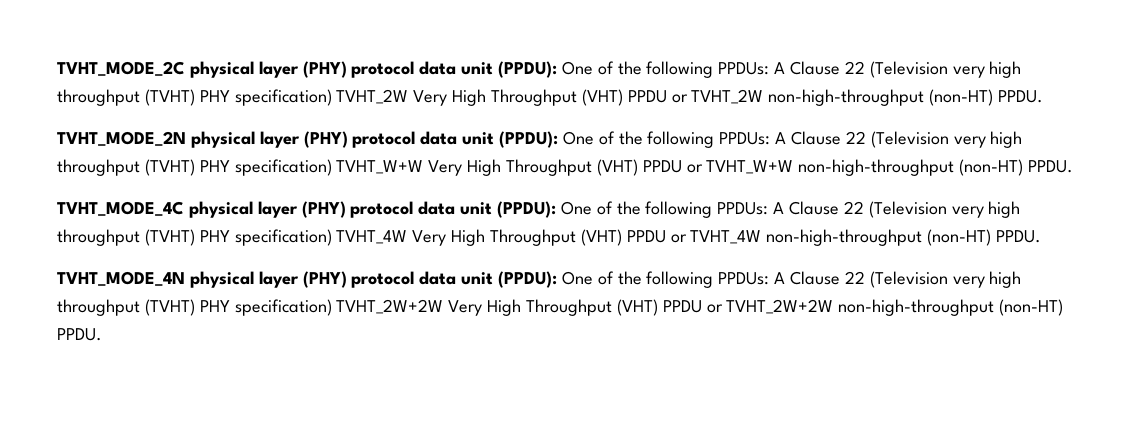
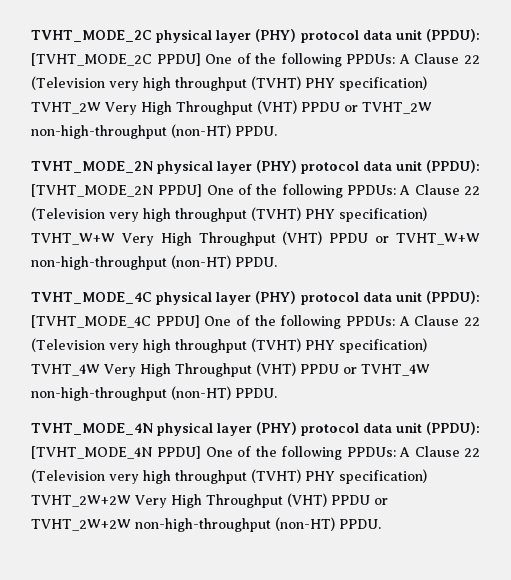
- TVHT_MODE_2C physical layer (PHY) protocol data unit (PPDU): One of the following PPDUs: A Clause 22 (Television very high throughput (TVHT) PHY specification) TVHT_2W Very High Throughput (VHT) PPDU or TVHT_2W non-high-throughput (non-HT) PPDU.
+ TVHT_MODE_2C physical layer (PHY) protocol data unit (PPDU): [TVHT_MODE_2C PPDU] One of the following PPDUs: A Clause 22 (Television very high throughput (TVHT) PHY specification) TVHT_2W Very High Throughput (VHT) PPDU or TVHT_2W non-high-throughput (non-HT) PPDU.
- TVHT_MODE_2N physical layer (PHY) protocol data unit (PPDU): One of the following PPDUs: A Clause 22 (Television very high throughput (TVHT) PHY specification) TVHT_W+W Very High Throughput (VHT) PPDU or TVHT_W+W non-high-throughput (non-HT) PPDU.
+ TVHT_MODE_2N physical layer (PHY) protocol data unit (PPDU): [TVHT_MODE_2N PPDU] One of the following PPDUs: A Clause 22 (Television very high throughput (TVHT) PHY specification) TVHT_W+W Very High Throughput (VHT) PPDU or TVHT_W+W non-high-throughput (non-HT) PPDU.
- TVHT_MODE_4C physical layer (PHY) protocol data unit (PPDU): One of the following PPDUs: A Clause 22 (Television very high throughput (TVHT) PHY specification) TVHT_4W Very High Throughput (VHT) PPDU or TVHT_4W non-high-throughput (non-HT) PPDU.
+ TVHT_MODE_4C physical layer (PHY) protocol data unit (PPDU): [TVHT_MODE_4C PPDU] One of the following PPDUs: A Clause 22 (Television very high throughput (TVHT) PHY specification) TVHT_4W Very High Throughput (VHT) PPDU or TVHT_4W non-high-throughput (non-HT) PPDU.
- TVHT_MODE_4N physical layer (PHY) protocol data unit (PPDU): One of the following PPDUs: A Clause 22 (Television very high throughput (TVHT) PHY specification) TVHT_2W+2W Very High Throughput (VHT) PPDU or TVHT_2W+2W non-high-throughput (non-HT) PPDU.
+ TVHT_MODE_4N physical layer (PHY) protocol data unit (PPDU): [TVHT_MODE_4N PPDU] One of the following PPDUs: A Clause 22 (Television very high throughput (TVHT) PHY specification) TVHT_2W+2W Very High Throughput (VHT) PPDU or TVHT_2W+2W non-high-throughput (non-HT) PPDU.

